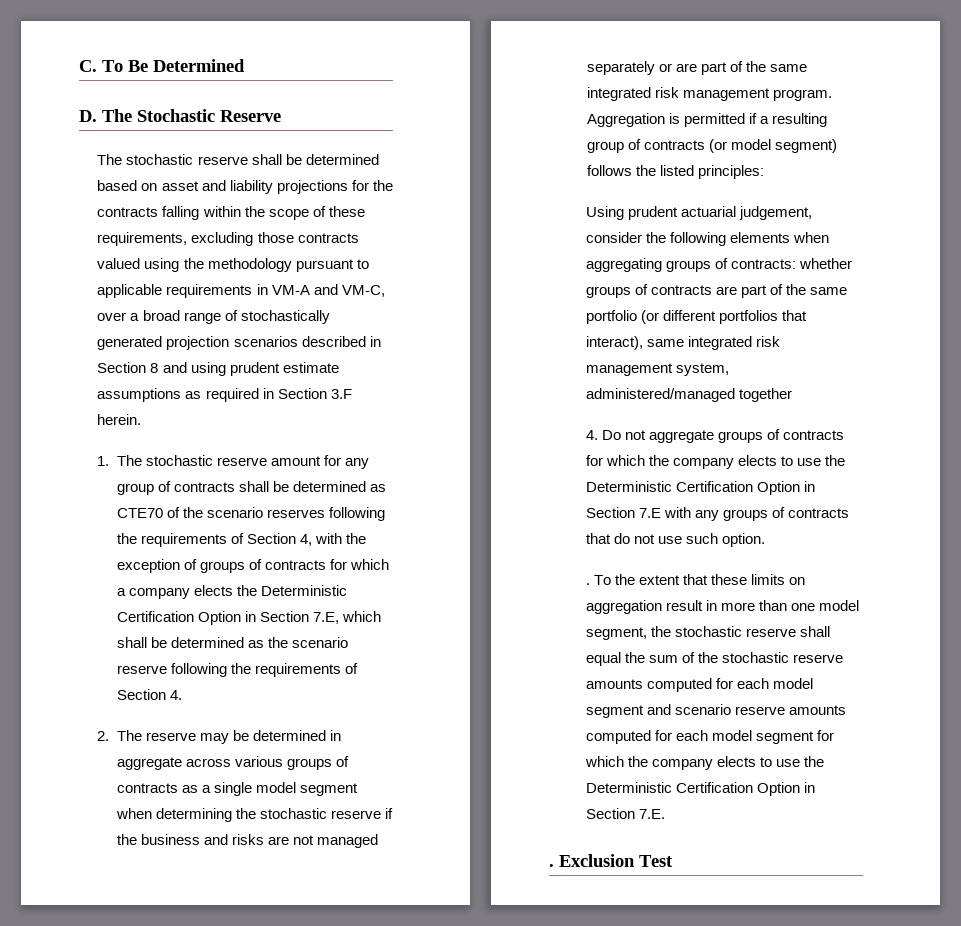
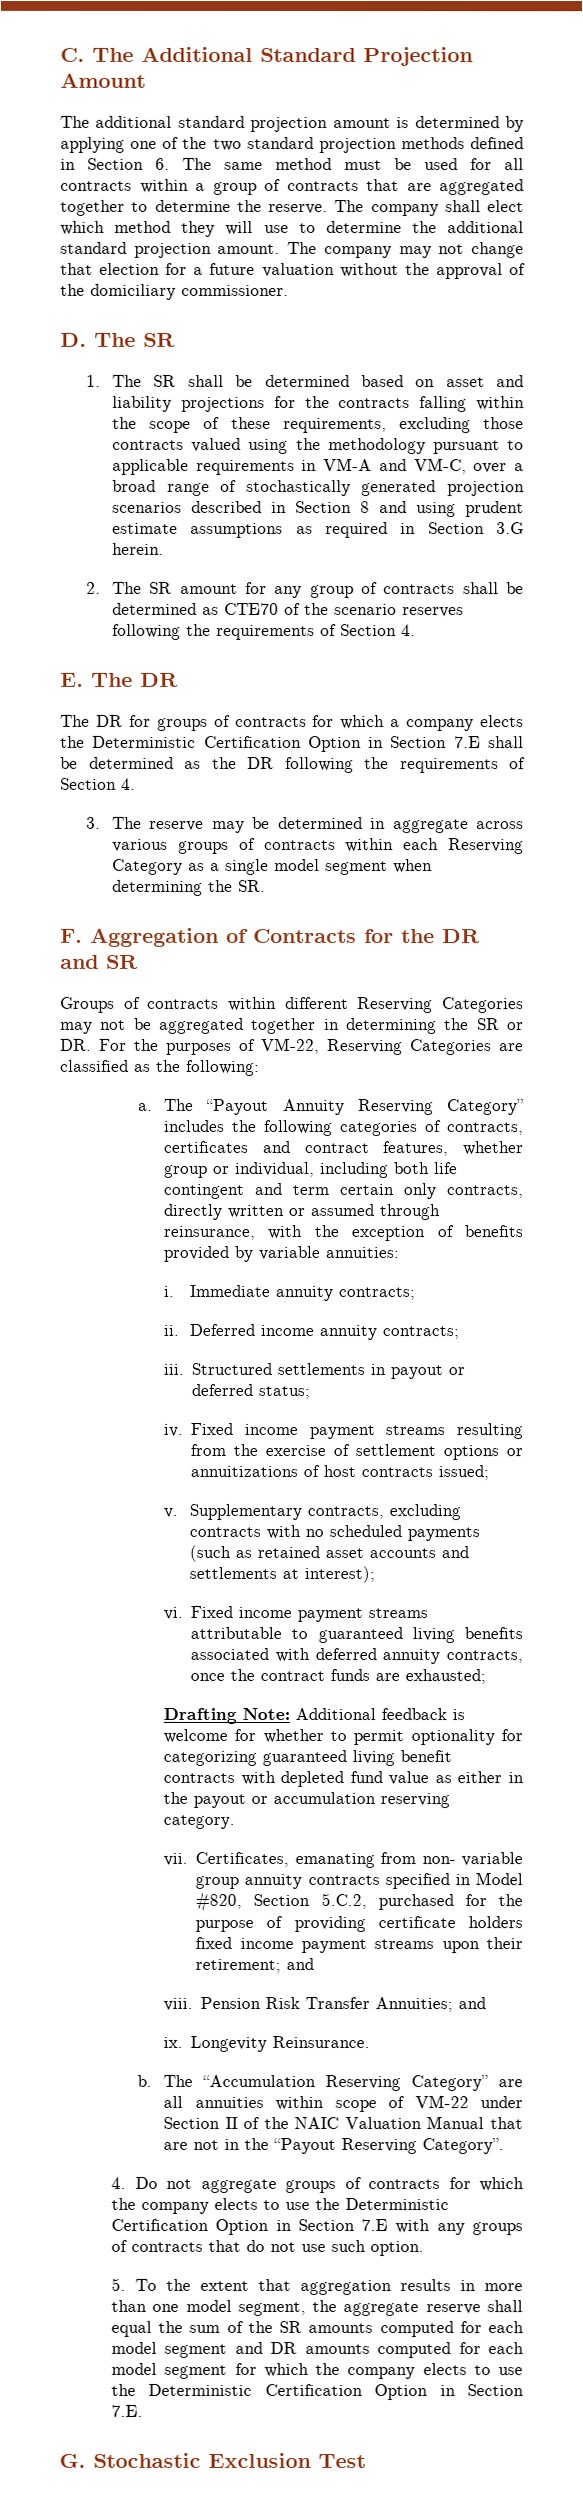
- C. To Be Determined
- D. The Stochastic Reserve
- The stochastic reserve shall be determined based on asset and liability projections for the contracts falling within the scope of these requirements, excluding those contracts valued using the methodology pursuant to applicable requirements in VM-A and VM-C, over a broad range of stochastically generated projection scenarios described in Section 8 and using prudent estimate assumptions as required in Section 3.F herein.
+ C. The Additional Standard Projection Amount
+ The additional standard projection amount is determined by applying one of the two standard projection methods defined in Section 6. The same method must be used for all contracts within a group of contracts that are aggregated together to determine the reserve. The company shall elect which method they will use to determine the additional standard projection amount. The company may not change that election for a future valuation without the approval of the domiciliary commissioner.
+ D. The SR
+ 1. The SR shall be determined based on asset and liability projections for the contracts falling within the scope of these requirements, excluding those contracts valued using the methodology pursuant to applicable requirements in VM-A and VM-C, over a broad range of stochastically generated projection scenarios described in Section 8 and using prudent estimate assumptions as required in Section 3.G herein.
- 1. The stochastic reserve amount for any group of contracts shall be determined as CTE70 of the scenario reserves following the requirements of Section 4, with the exception of groups of contracts for which a company elects the Deterministic Certification Option in Section 7.E, which shall be determined as the scenario reserve following the requirements of Section 4.
- 2. The reserve may be determined in aggregate across various groups of contracts as a single model segment when determining the stochastic reserve if the business and risks are not managed separately or are part of the same integrated risk management program. Aggregation is permitted if a resulting group of contracts (or model segment) follows the listed principles:
- Using prudent actuarial judgement, consider the following elements when aggregating groups of contracts: whether groups of contracts are part of the same portfolio (or different portfolios that interact), same integrated risk management system, administered/managed together
+ 2. The SR amount for any group of contracts shall be determined as CTE70 of the scenario reserves following the requirements of Section 4.
+ E. The DR
+ The DR for groups of contracts for which a company elects the Deterministic Certification Option in Section 7.E shall be determined as the DR following the requirements of Section 4.
+ 3. The reserve may be determined in aggregate across various groups of contracts within each Reserving Category as a single model segment when determining the SR.
+ F. Aggregation of Contracts for the DR and SR
+ Groups of contracts within different Reserving Categories may not be aggregated together in determining the SR or DR. For the purposes of VM-22, Reserving Categories are classified as the following:
+ a. The “Payout Annuity Reserving Category” includes the following categories of contracts, certificates and contract features, whether group or individual, including both life contingent and term certain only contracts, directly written or assumed through reinsurance, with the exception of benefits provided by variable annuities:
+ i. Immediate annuity contracts;
+ ii. Deferred income annuity contracts;
+ iii. Structured settlements in payout or deferred status;
+ iv. Fixed income payment streams resulting from the exercise of settlement options or annuitizations of host contracts issued;
+ v. Supplementary contracts, excluding contracts with no scheduled payments (such as retained asset accounts and settlements at interest);
+ vi. Fixed income payment streams attributable to guaranteed living benefits associated with deferred annuity contracts, once the contract funds are exhausted;
+ Drafting Note: Additional feedback is welcome for whether to permit optionality for categorizing guaranteed living benefit contracts with depleted fund value as either in the payout or accumulation reserving category.
+ vii. Certificates, emanating from non- variable group annuity contracts specified in Model #820, Section 5.C.2, purchased for the purpose of providing certificate holders fixed income payment streams upon their retirement; and
+ viii. Pension Risk Transfer Annuities; and
+ ix. Longevity Reinsurance.
+ b. The “Accumulation Reserving Category” are all annuities within scope of VM-22 under Section II of the NAIC Valuation Manual that are not in the “Payout Reserving Category”.
- . To the extent that these limits on aggregation result in more than one model segment, the stochastic reserve shall equal the sum of the stochastic reserve amounts computed for each model segment and scenario reserve amounts computed for each model segment for which the company elects to use the Deterministic Certification Option in Section 7.E.
+ 5. To the extent that aggregation results in more than one model segment, the aggregate reserve shall equal the sum of the SR amounts computed for each model segment and DR amounts computed for each model segment for which the company elects to use the Deterministic Certification Option in Section 7.E.
- . Exclusion Test
+ G. Stochastic Exclusion Test

